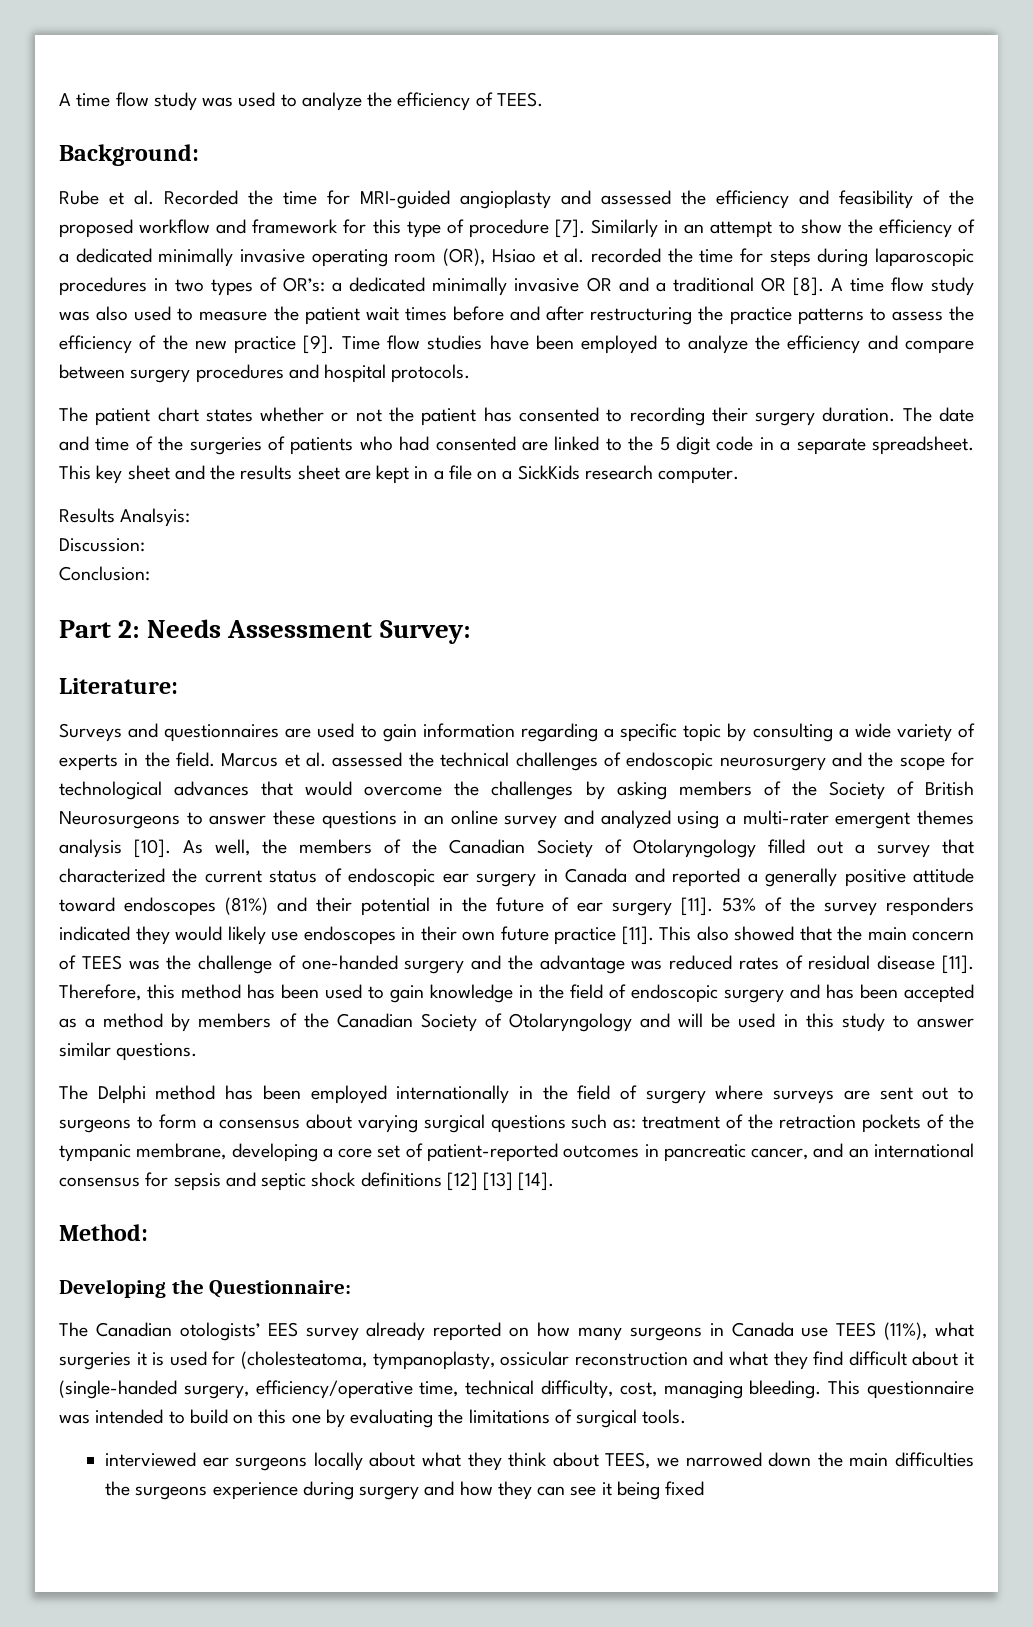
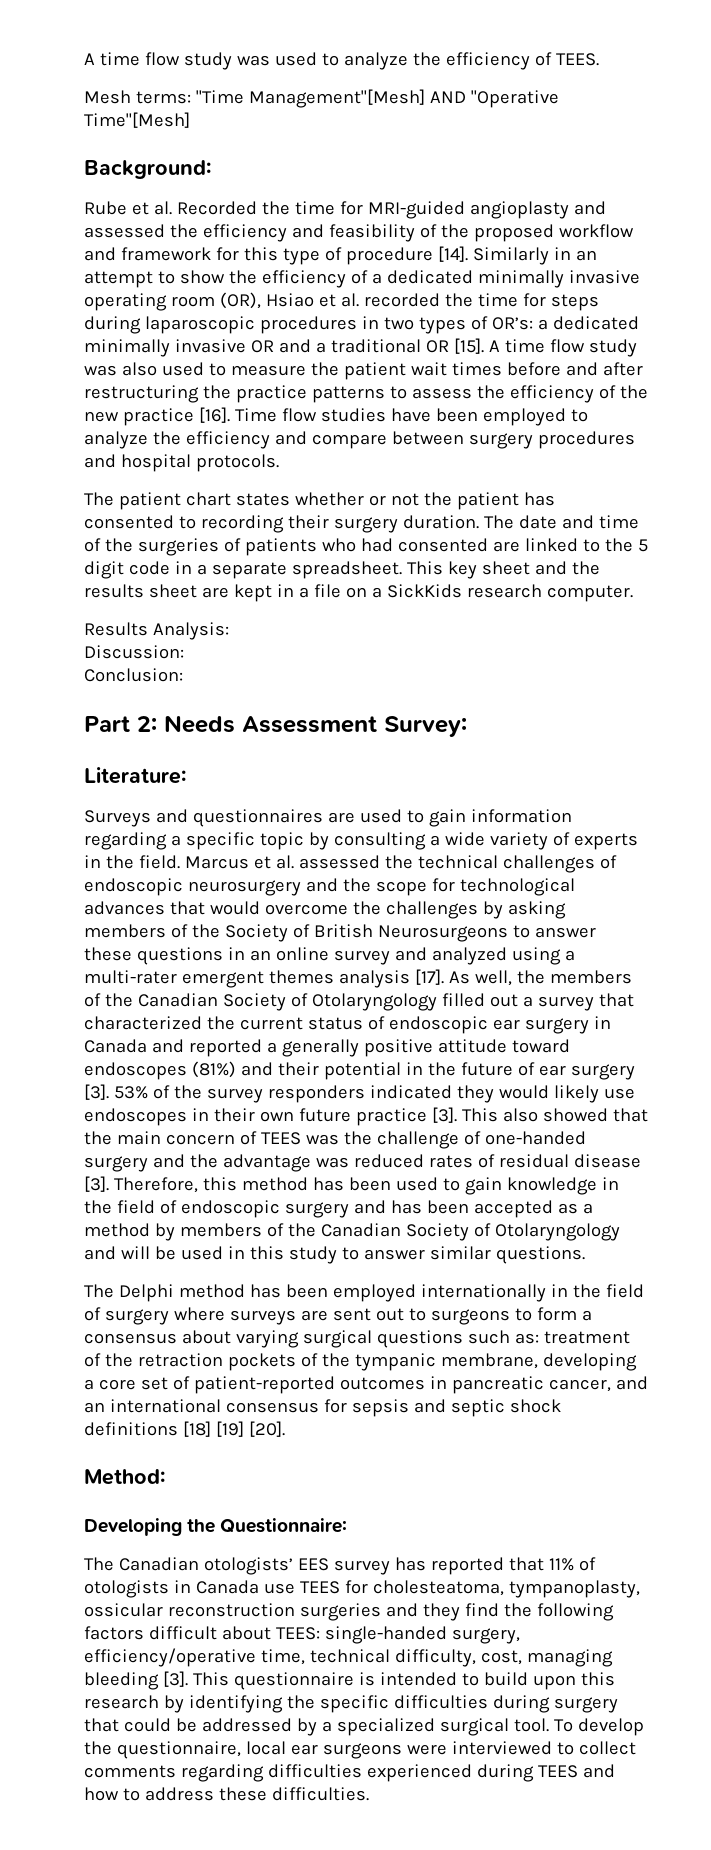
+ Mesh terms: "Time Management"[Mesh] AND "Operative Time"[Mesh]
- Rube et al. Recorded the time for MRI-guided angioplasty and assessed the efficiency and feasibility of the proposed workflow and framework for this type of procedure [7].
+ Rube et al. Recorded the time for MRI-guided angioplasty and assessed the efficiency and feasibility of the proposed workflow and framework for this type of procedure [14].
- Similarly in an attempt to show the efficiency of a dedicated minimally invasive operating room (OR), Hsiao et al. recorded the time for steps during laparoscopic procedures in two types of OR’s: a dedicated minimally invasive OR and a traditional OR [8].
+ Similarly in an attempt to show the efficiency of a dedicated minimally invasive operating room (OR), Hsiao et al. recorded the time for steps during laparoscopic procedures in two types of OR’s: a dedicated minimally invasive OR and a traditional OR [15].
- A time flow study was also used to measure the patient wait times before and after restructuring the practice patterns to assess the efficiency of the new practice [9].
+ A time flow study was also used to measure the patient wait times before and after restructuring the practice patterns to assess the efficiency of the new practice [16].
- Results Analsyis:
+ Results Analysis:
- Marcus et al. assessed the technical challenges of endoscopic neurosurgery and the scope for technological advances that would overcome the challenges by asking members of the Society of British Neurosurgeons to answer these questions in an online survey and analyzed using a multi-rater emergent themes analysis [10].
+ Marcus et al. assessed the technical challenges of endoscopic neurosurgery and the scope for technological advances that would overcome the challenges by asking members of the Society of British Neurosurgeons to answer these questions in an online survey and analyzed using a multi-rater emergent themes analysis [17].
- As well, the members of the Canadian Society of Otolaryngology filled out a survey that characterized the current status of endoscopic ear surgery in Canada and reported a generally positive attitude toward endoscopes (81%) and their potential in the future of ear surgery [11].
+ As well, the members of the Canadian Society of Otolaryngology filled out a survey that characterized the current status of endoscopic ear surgery in Canada and reported a generally positive attitude toward endoscopes (81%) and their potential in the future of ear surgery [3].
- 53% of the survey responders indicated they would likely use endoscopes in their own future practice [11].
+ 53% of the survey responders indicated they would likely use endoscopes in their own future practice [3].
- This also showed that the main concern of TEES was the challenge of one-handed surgery and the advantage was reduced rates of residual disease [11].
+ This also showed that the main concern of TEES was the challenge of one-handed surgery and the advantage was reduced rates of residual disease [3].
- The Delphi method has been employed internationally in the field of surgery where surveys are sent out to surgeons to form a consensus about varying surgical questions such as: treatment of the retraction pockets of the tympanic membrane, developing a core set of patient-reported outcomes in pancreatic cancer, and an international consensus for sepsis and septic shock definitions [12] [13] [14].
+ The Delphi method has been employed internationally in the field of surgery where surveys are sent out to surgeons to form a consensus about varying surgical questions such as: treatment of the retraction pockets of the tympanic membrane, developing a core set of patient-reported outcomes in pancreatic cancer, and an international consensus for sepsis and septic shock definitions [18] [19] [20].
- The Canadian otologists’ EES survey already reported on how many surgeons in Canada use TEES (11%), what surgeries it is used for (cholesteatoma, tympanoplasty, ossicular reconstruction and what they find difficult about it (single-handed surgery, efficiency/operative time, technical difficulty, cost, managing bleeding.
+ The Canadian otologists’ EES survey has reported that 11% of otologists in Canada use TEES for cholesteatoma, tympanoplasty, ossicular reconstruction surgeries and they find the following factors difficult about TEES: single-handed surgery, efficiency/operative time, technical difficulty, cost, managing bleeding [3].
- This questionnaire was intended to build on this one by evaluating the limitations of surgical tools.
- interviewed ear surgeons locally about what they think about TEES, we narrowed down the main difficulties the surgeons experience during surgery and how they can see it being fixed
+ This questionnaire is intended to build upon this research by identifying the specific difficulties during surgery that could be addressed by a specialized surgical tool. To develop the questionnaire, local ear surgeons were interviewed to collect comments regarding difficulties experienced during TEES and how to address these difficulties.

